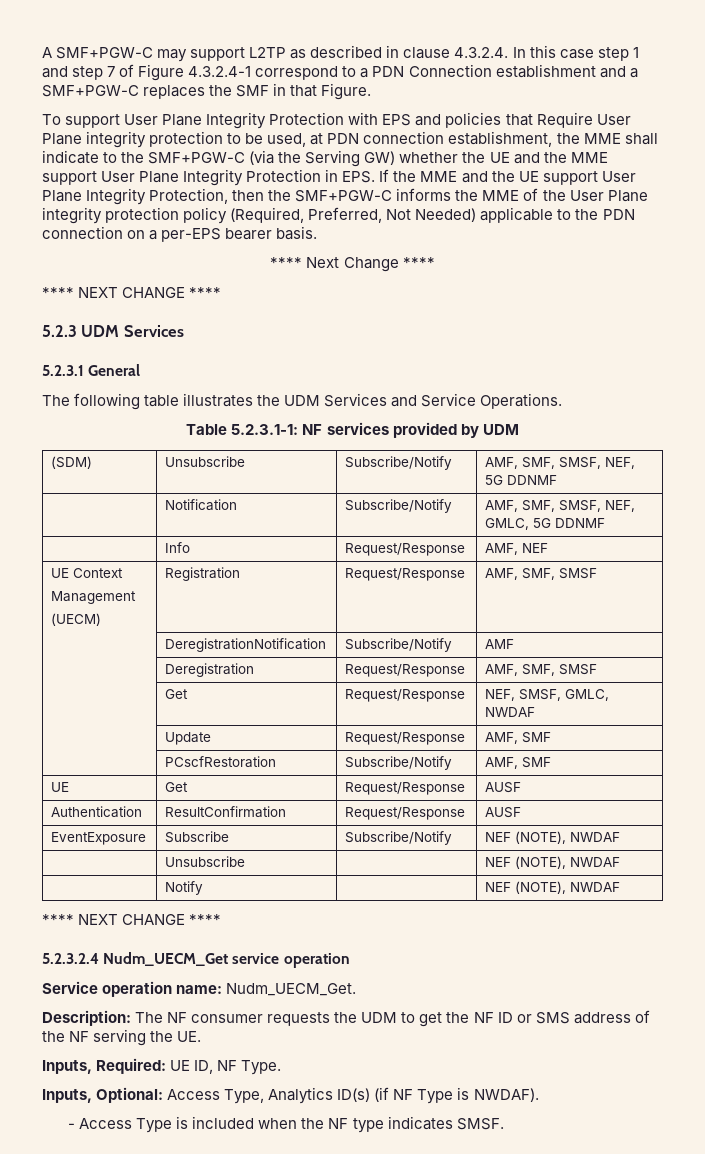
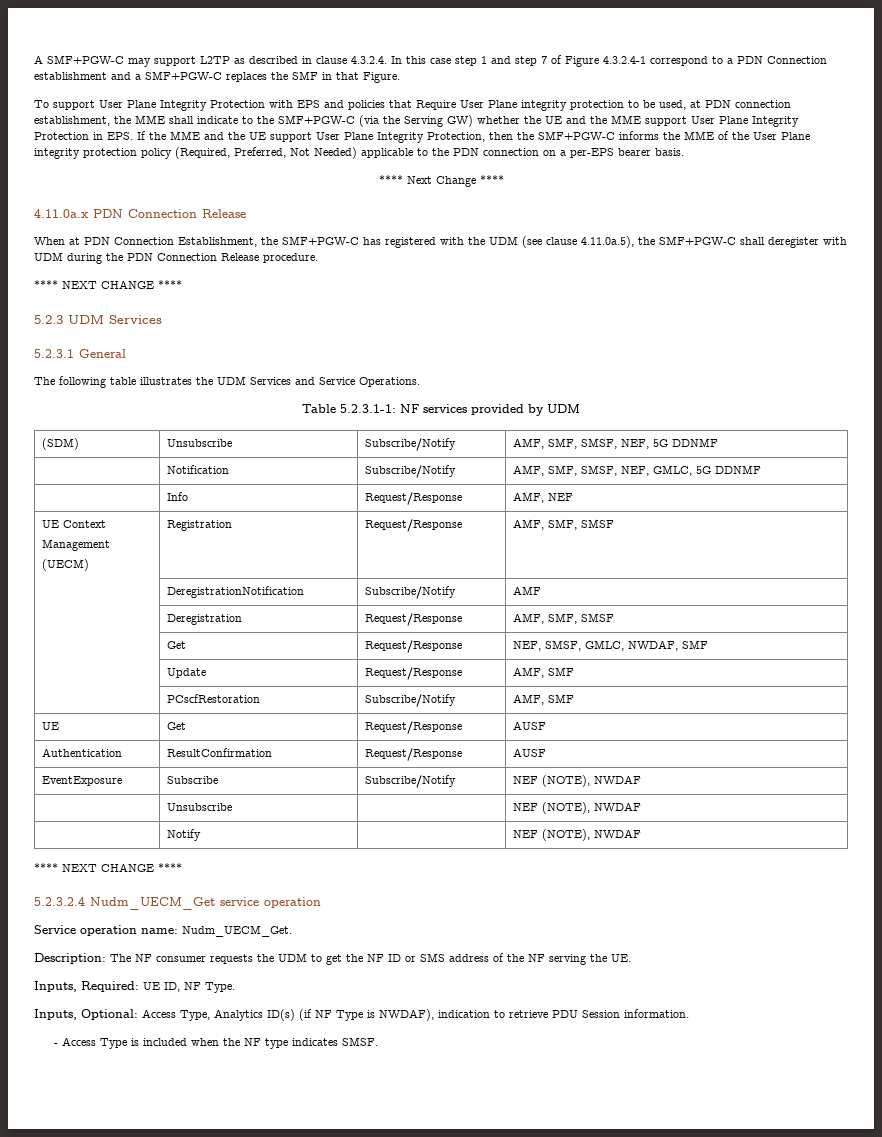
+ 4.11.0a.x PDN Connection Release
+ When at PDN Connection Establishment, the SMF+PGW-C has registered with the UDM (see clause 4.11.0a.5), the SMF+PGW-C shall deregister with UDM during the PDN Connection Release procedure.
- | Get | Request/Response | NEF, SMSF, GMLC, NWDAF
+ | Get | Request/Response | NEF, SMSF, GMLC, NWDAF, SMF
- Inputs, Optional: Access Type, Analytics ID(s) (if NF Type is NWDAF).
+ Inputs, Optional: Access Type, Analytics ID(s) (if NF Type is NWDAF), indication to retrieve PDU Session information.

